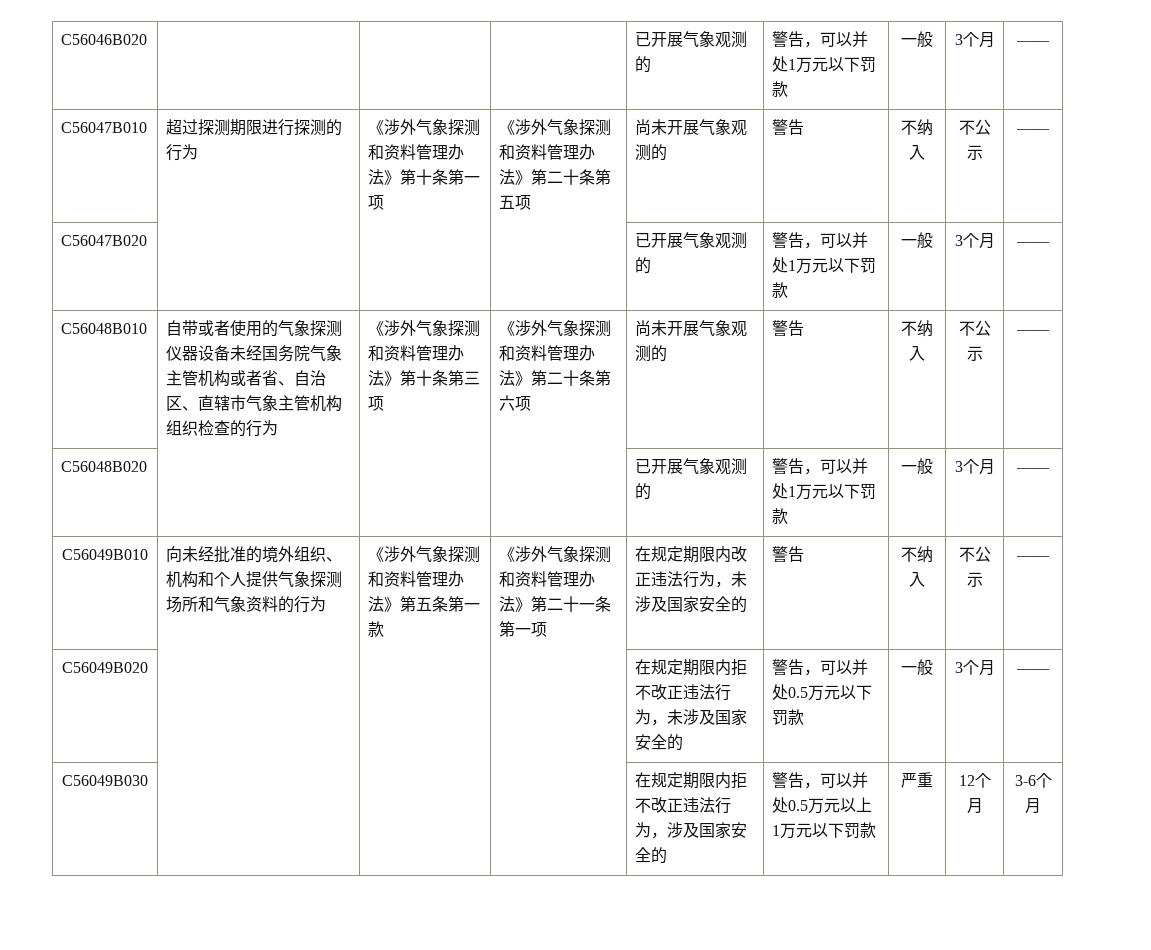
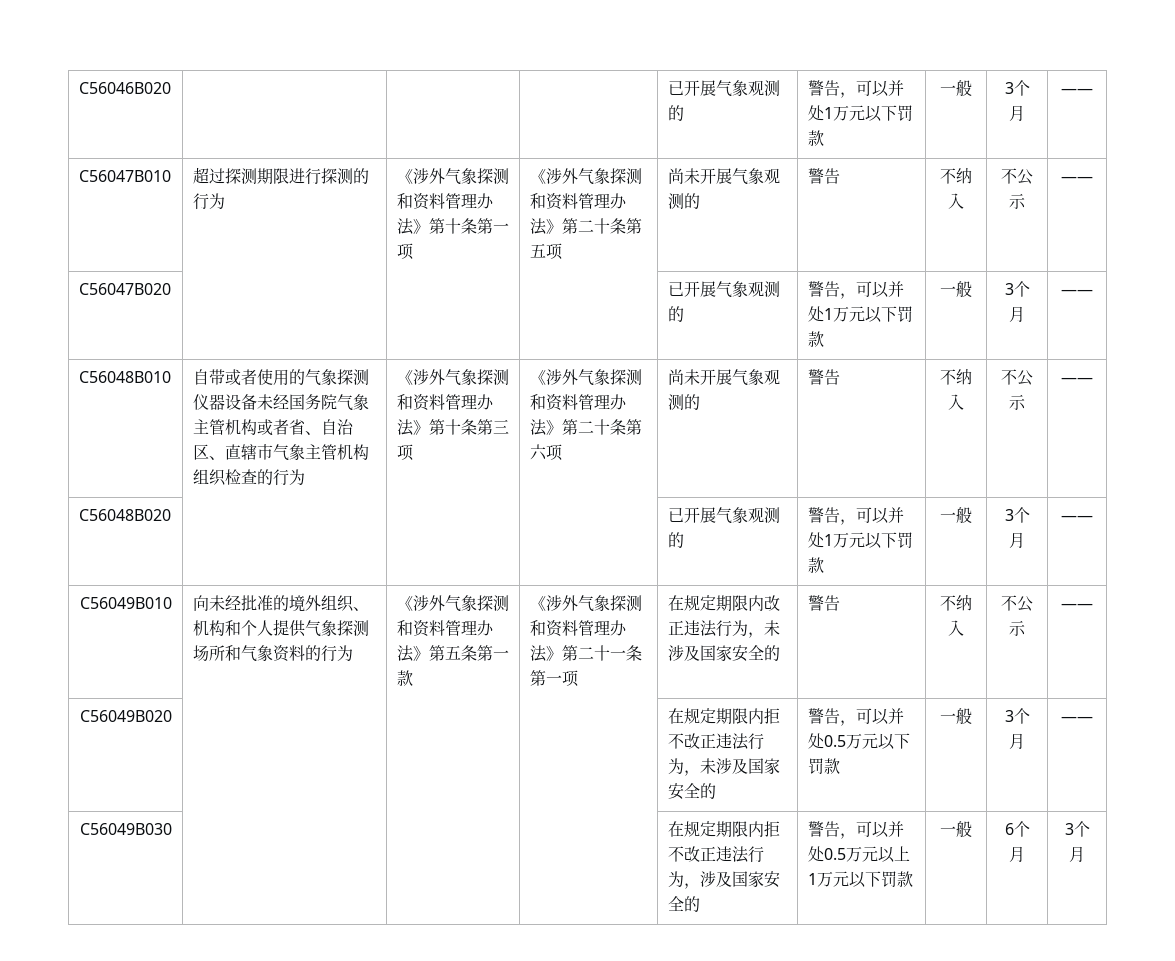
- C56049B030 | | | | 在规定期限内拒不改正违法行为，涉及国家安全的 | 警告，可以并处0.5万元以上1万元以下罚款 | 严重 | 12个月 | 3-6个月
+ C56049B030 | | | | 在规定期限内拒不改正违法行为，涉及国家安全的 | 警告，可以并处0.5万元以上1万元以下罚款 | 一般 | 6个月 | 3个月

